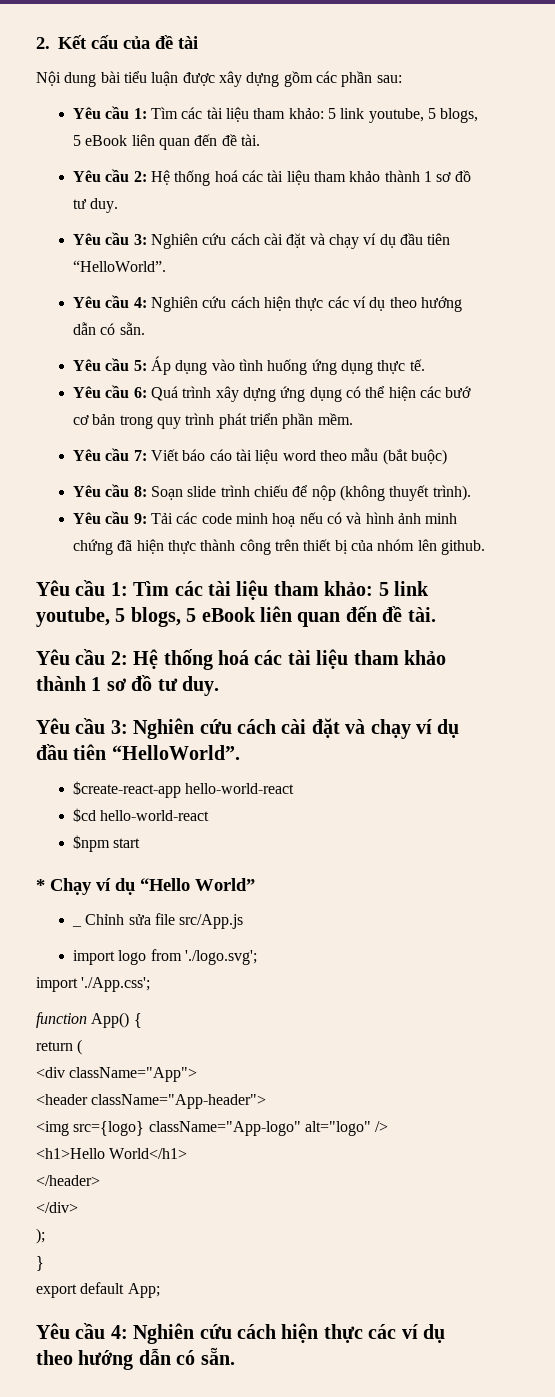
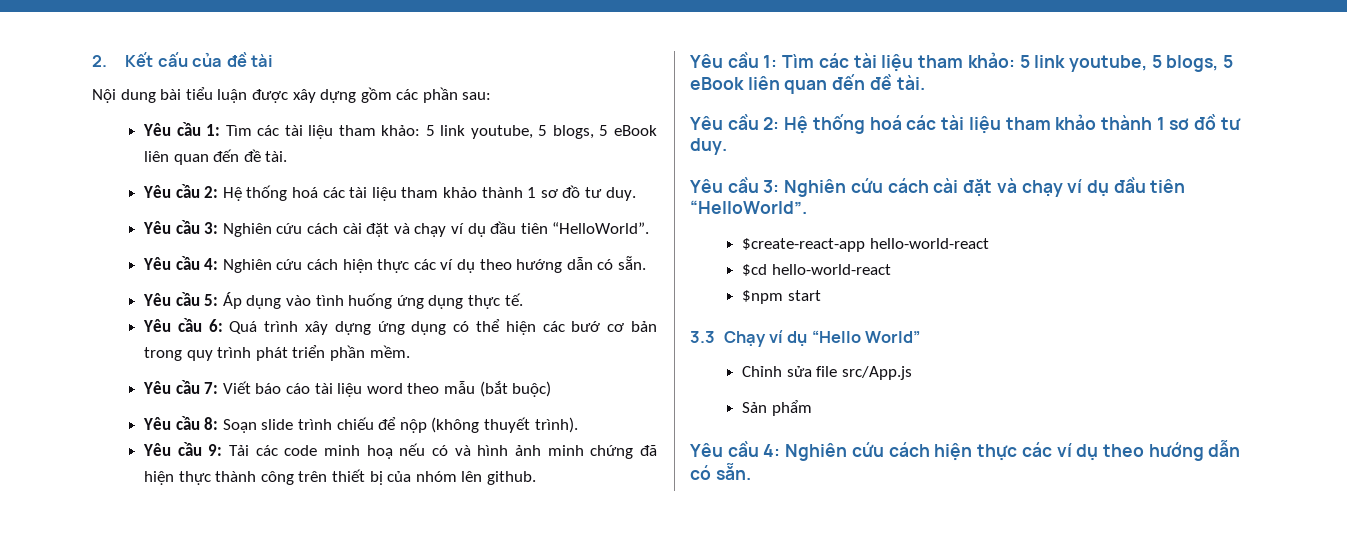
- * Chạy ví dụ “Hello World”
+ 3.3 Chạy ví dụ “Hello World”
- _ Chỉnh sửa file src/App.js
+ Chỉnh sửa file src/App.js
- import logo from './logo.svg';
- import './App.css';
- function App() {
- return (
- <div className="App">
- <header className="App-header">
- <img src={logo} className="App-logo" alt="logo" />
- <h1>Hello World</h1>
- </header>
- </div>
- );
- }
- export default App;
+ Sản phẩm

